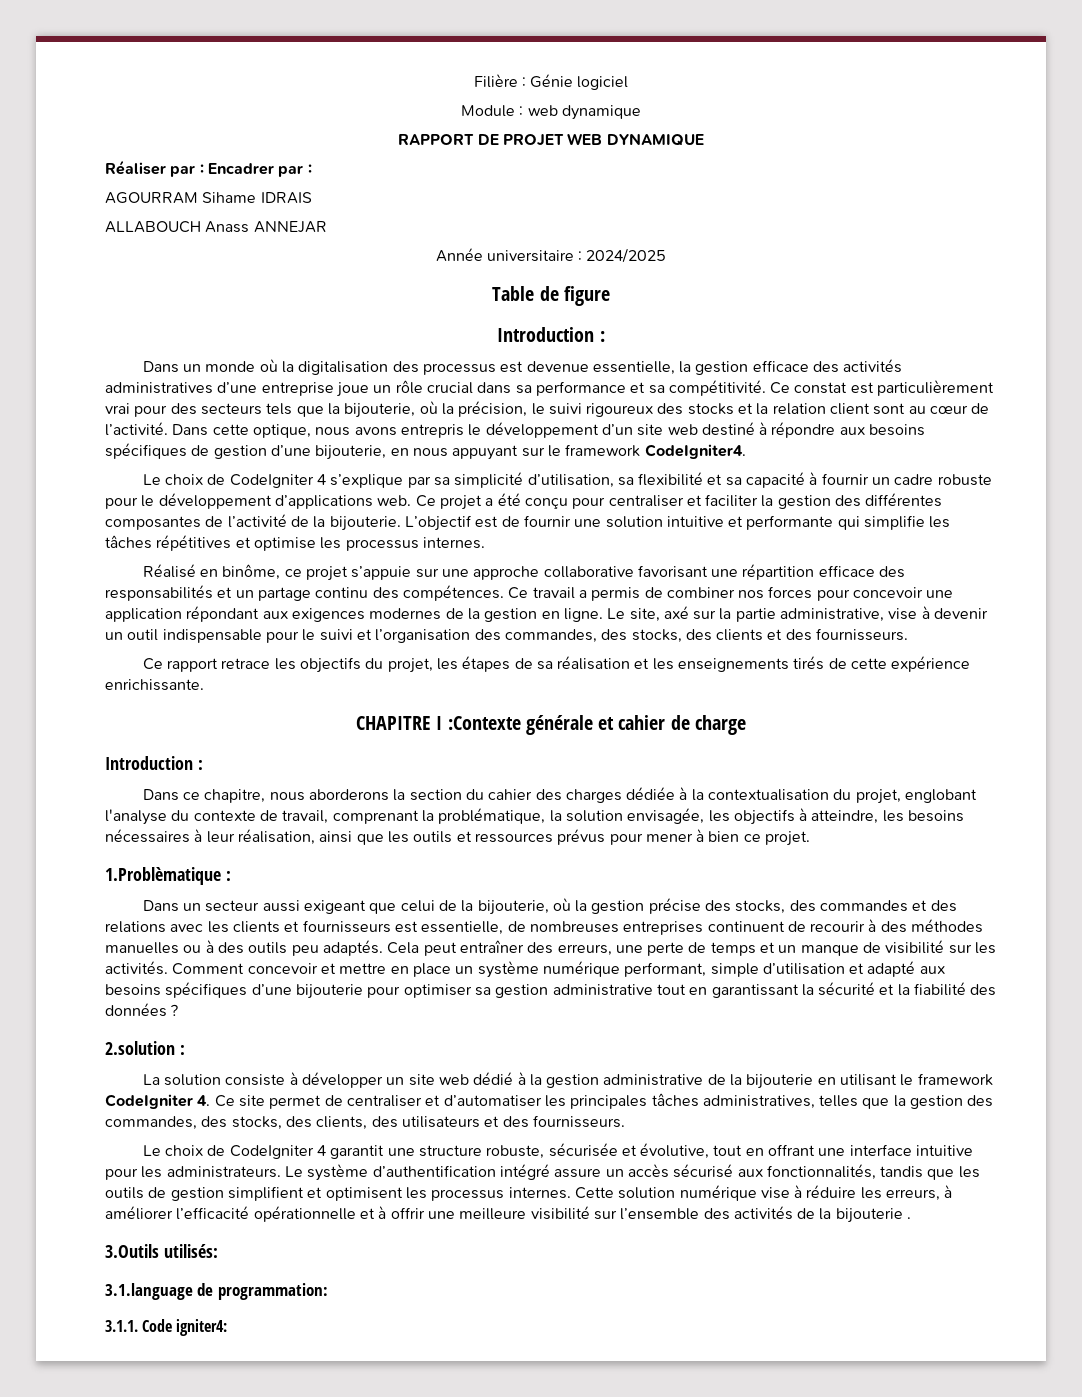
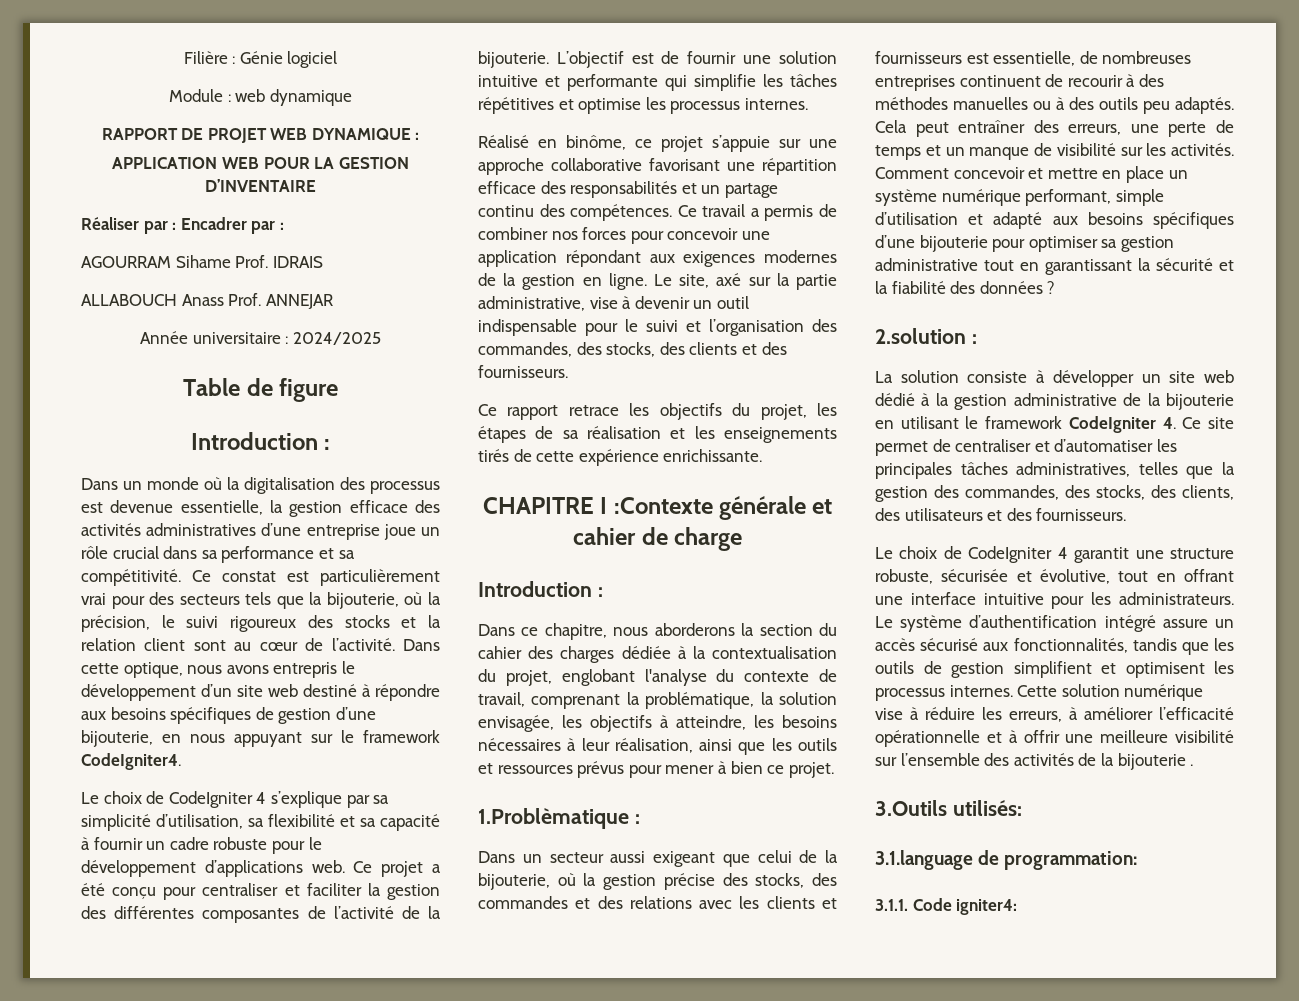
- RAPPORT DE PROJET WEB DYNAMIQUE
+ RAPPORT DE PROJET WEB DYNAMIQUE :
+ APPLICATION WEB POUR LA GESTION D’INVENTAIRE
- AGOURRAM Sihame IDRAIS
+ AGOURRAM Sihame Prof. IDRAIS
- ALLABOUCH Anass ANNEJAR
+ ALLABOUCH Anass Prof. ANNEJAR

